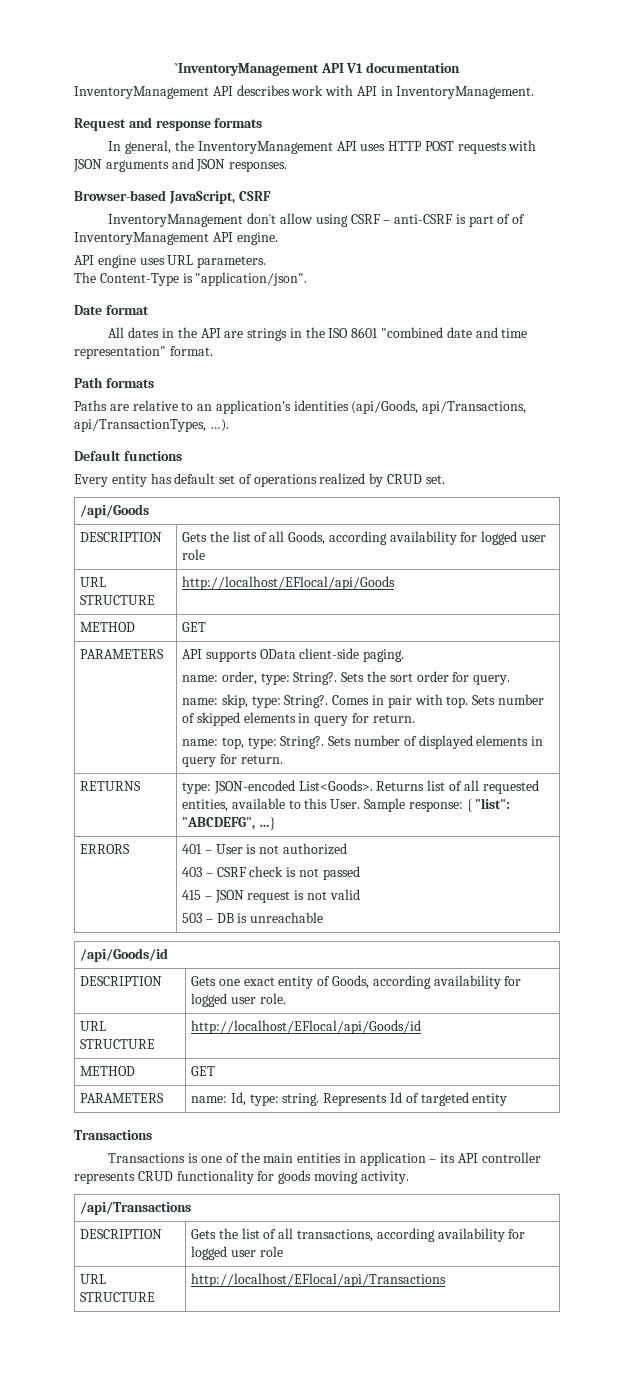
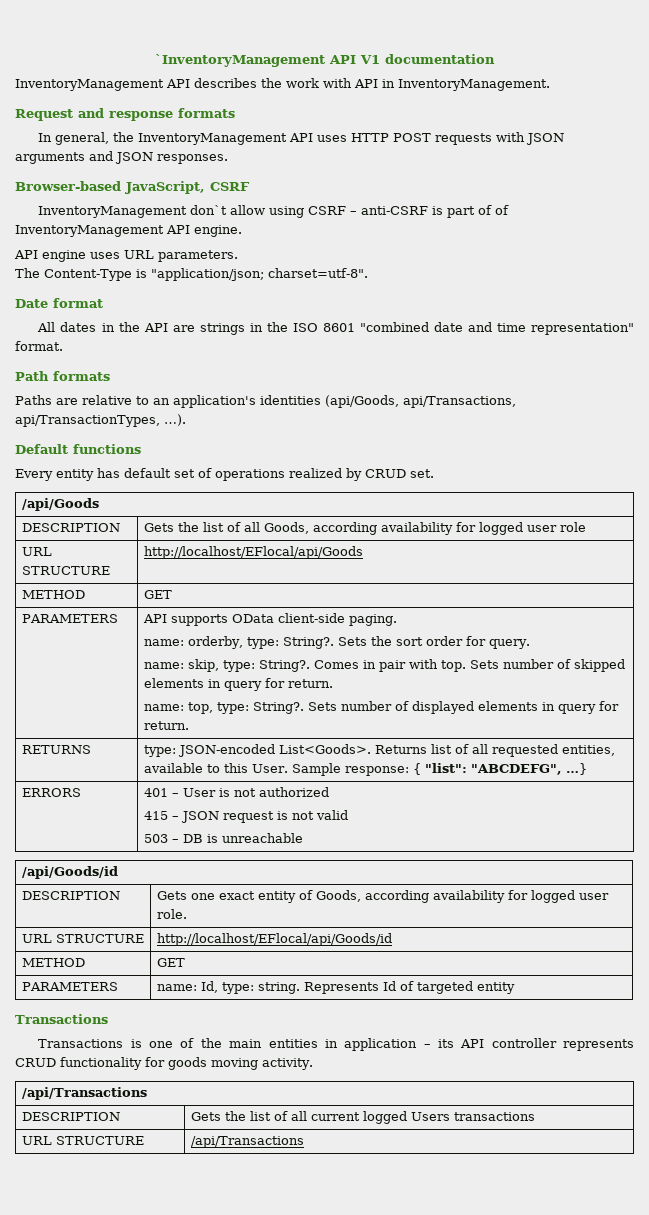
- InventoryManagement API describes work with API in InventoryManagement.
+ InventoryManagement API describes the work with API in InventoryManagement.
- The Content-Type is "application/json".
+ The Content-Type is "application/json; charset=utf-8".
- name: order, type: String?.
+ name: orderby, type: String?.
  ERRORS | 401 – User is not authorized
- 403 – CSRF check is not passed
- DESCRIPTION | Gets the list of all transactions, according availability for logged user role
- URL STRUCTURE | http://localhost/EFlocal/api/Transactions
+ DESCRIPTION | Gets the list of all current logged Users transactions
+ URL STRUCTURE | /api/Transactions

